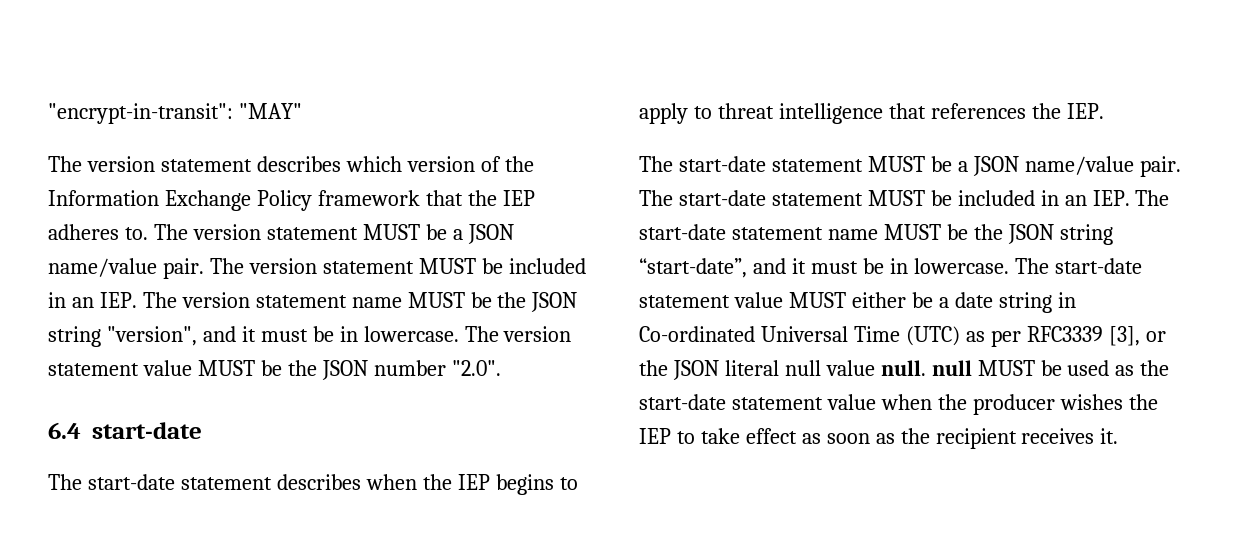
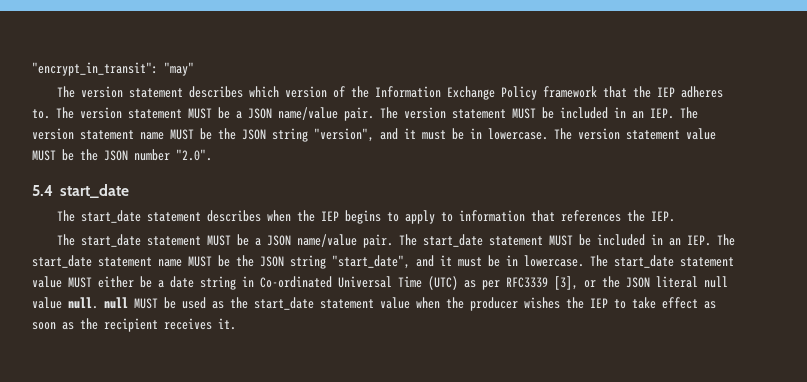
- "encrypt-in-transit": "MAY"
+ "encrypt_in_transit": "may"
- 6.4 start-date
- The start-date statement describes when the IEP begins to apply to threat intelligence that references the IEP.
+ 5.4 start_date
+ The start_date statement describes when the IEP begins to apply to information that references the IEP.
- The start-date statement MUST be a JSON name/value pair. The start-date statement MUST be included in an IEP. The start-date statement name MUST be the JSON string “start-date”, and it must be in lowercase. The start-date statement value MUST either be a date string in Co-ordinated Universal Time (UTC) as per RFC3339 [3], or the JSON literal null value null. null MUST be used as the start-date statement value when the producer wishes the IEP to take effect as soon as the recipient receives it.
+ The start_date statement MUST be a JSON name/value pair. The start_date statement MUST be included in an IEP. The start_date statement name MUST be the JSON string "start_date", and it must be in lowercase. The start_date statement value MUST either be a date string in Co-ordinated Universal Time (UTC) as per RFC3339 [3], or the JSON literal null value null. null MUST be used as the start_date statement value when the producer wishes the IEP to take effect as soon as the recipient receives it.

